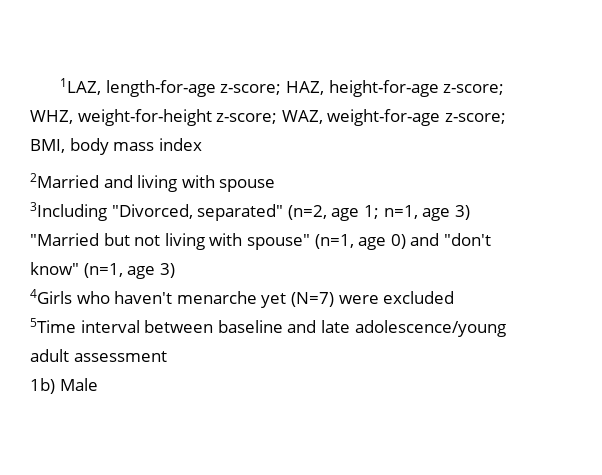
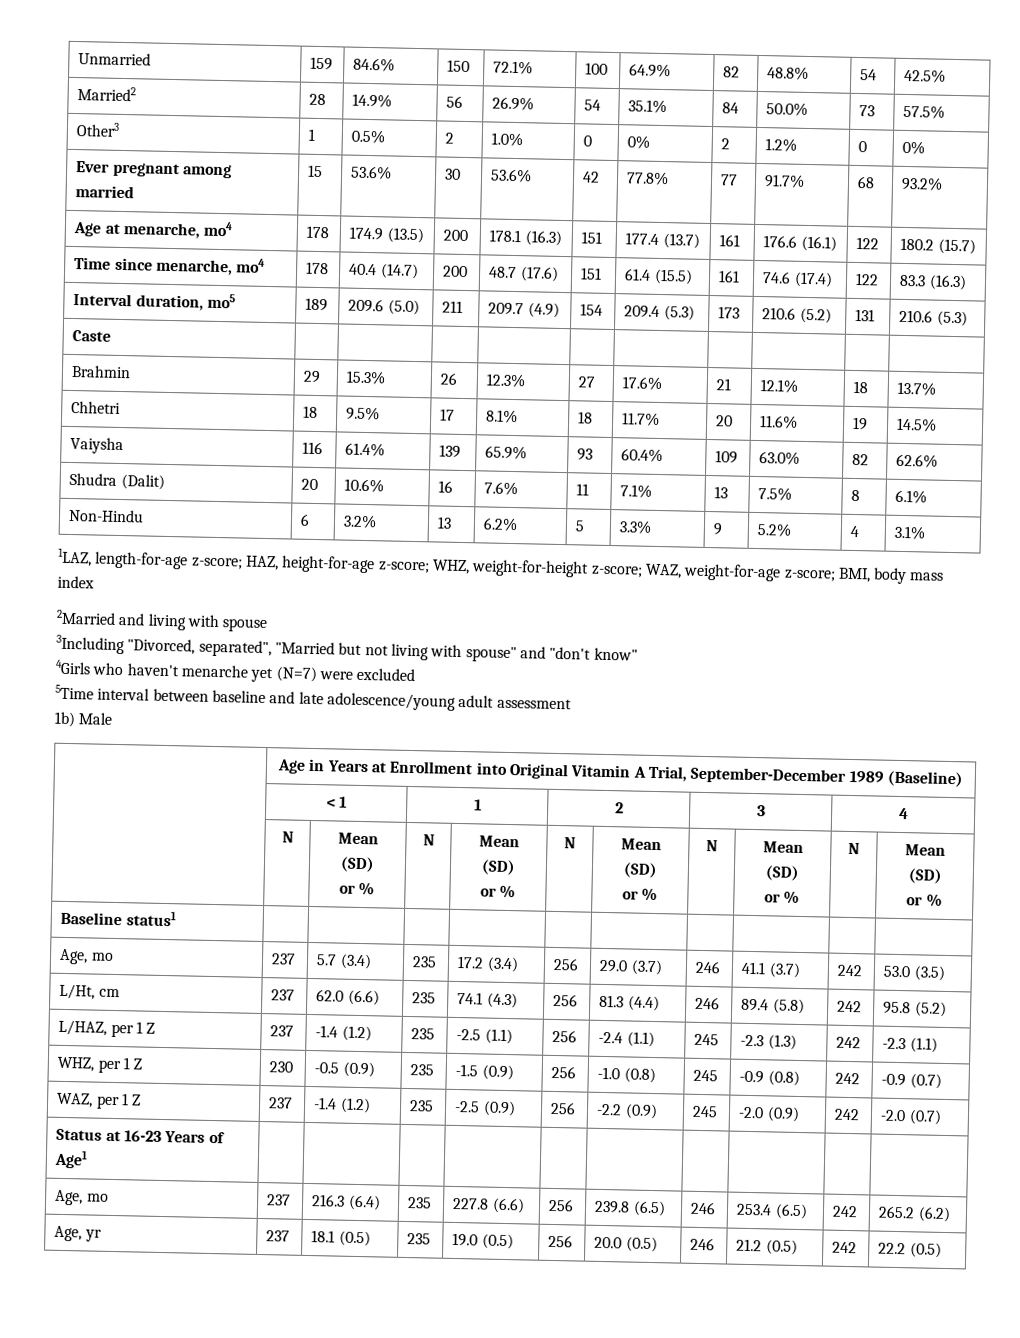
+ Unmarried | 159 | 84.6% | 150 | 72.1% | 100 | 64.9% | 82 | 48.8% | 54 | 42.5%
+ Married2 | 28 | 14.9% | 56 | 26.9% | 54 | 35.1% | 84 | 50.0% | 73 | 57.5%
+ Other3 | 1 | 0.5% | 2 | 1.0% | 0 | 0% | 2 | 1.2% | 0 | 0%
+ Ever pregnant among married | 15 | 53.6% | 30 | 53.6% | 42 | 77.8% | 77 | 91.7% | 68 | 93.2%
+ Age at menarche, mo4 | 178 | 174.9 (13.5) | 200 | 178.1 (16.3) | 151 | 177.4 (13.7) | 161 | 176.6 (16.1) | 122 | 180.2 (15.7)
+ Time since menarche, mo4 | 178 | 40.4 (14.7) | 200 | 48.7 (17.6) | 151 | 61.4 (15.5) | 161 | 74.6 (17.4) | 122 | 83.3 (16.3)
+ Interval duration, mo5 | 189 | 209.6 (5.0) | 211 | 209.7 (4.9) | 154 | 209.4 (5.3) | 173 | 210.6 (5.2) | 131 | 210.6 (5.3)
+ Caste | | | | | | | | | |
+ Brahmin | 29 | 15.3% | 26 | 12.3% | 27 | 17.6% | 21 | 12.1% | 18 | 13.7%
+ Chhetri | 18 | 9.5% | 17 | 8.1% | 18 | 11.7% | 20 | 11.6% | 19 | 14.5%
+ Vaiysha | 116 | 61.4% | 139 | 65.9% | 93 | 60.4% | 109 | 63.0% | 82 | 62.6%
+ Shudra (Dalit) | 20 | 10.6% | 16 | 7.6% | 11 | 7.1% | 13 | 7.5% | 8 | 6.1%
+ Non-Hindu | 6 | 3.2% | 13 | 6.2% | 5 | 3.3% | 9 | 5.2% | 4 | 3.1%
- 3Including "Divorced, separated" (n=2, age 1; n=1, age 3) "Married but not living with spouse" (n=1, age 0) and "don't know" (n=1, age 3)
+ 3Including "Divorced, separated", "Married but not living with spouse" and "don't know"
+ | Age in Years at Enrollment into Original Vitamin A Trial, September-December 1989 (Baseline)
+ | < 1 | 1 | 2 | 3 | 4
+ | N | Mean (SD)
+ or % | N | Mean (SD)
+ or % | N | Mean (SD)
+ or % | N | Mean (SD)
+ or % | N | Mean (SD)
+ or %
+ Baseline status1 | | | | | | | | | |
+ Age, mo | 237 | 5.7 (3.4) | 235 | 17.2 (3.4) | 256 | 29.0 (3.7) | 246 | 41.1 (3.7) | 242 | 53.0 (3.5)
+ L/Ht, cm | 237 | 62.0 (6.6) | 235 | 74.1 (4.3) | 256 | 81.3 (4.4) | 246 | 89.4 (5.8) | 242 | 95.8 (5.2)
+ L/HAZ, per 1 Z | 237 | -1.4 (1.2) | 235 | -2.5 (1.1) | 256 | -2.4 (1.1) | 245 | -2.3 (1.3) | 242 | -2.3 (1.1)
+ WHZ, per 1 Z | 230 | -0.5 (0.9) | 235 | -1.5 (0.9) | 256 | -1.0 (0.8) | 245 | -0.9 (0.8) | 242 | -0.9 (0.7)
+ WAZ, per 1 Z | 237 | -1.4 (1.2) | 235 | -2.5 (0.9) | 256 | -2.2 (0.9) | 245 | -2.0 (0.9) | 242 | -2.0 (0.7)
+ Status at 16-23 Years of Age1 | | | | | | | | | |
+ Age, mo | 237 | 216.3 (6.4) | 235 | 227.8 (6.6) | 256 | 239.8 (6.5) | 246 | 253.4 (6.5) | 242 | 265.2 (6.2)
+ Age, yr | 237 | 18.1 (0.5) | 235 | 19.0 (0.5) | 256 | 20.0 (0.5) | 246 | 21.2 (0.5) | 242 | 22.2 (0.5)

